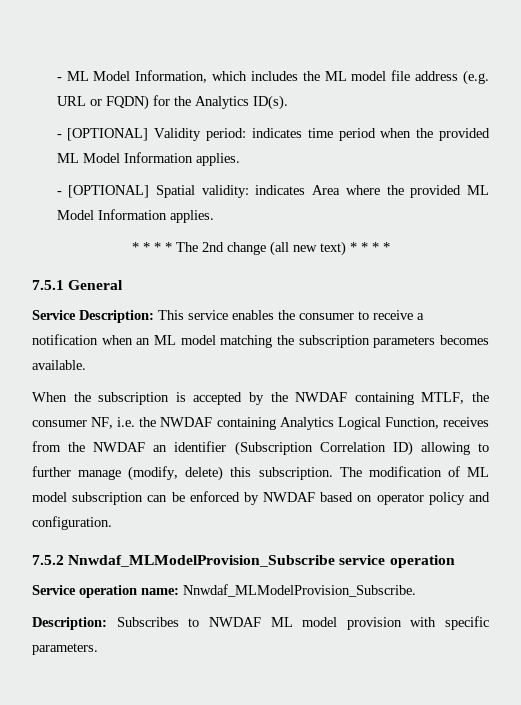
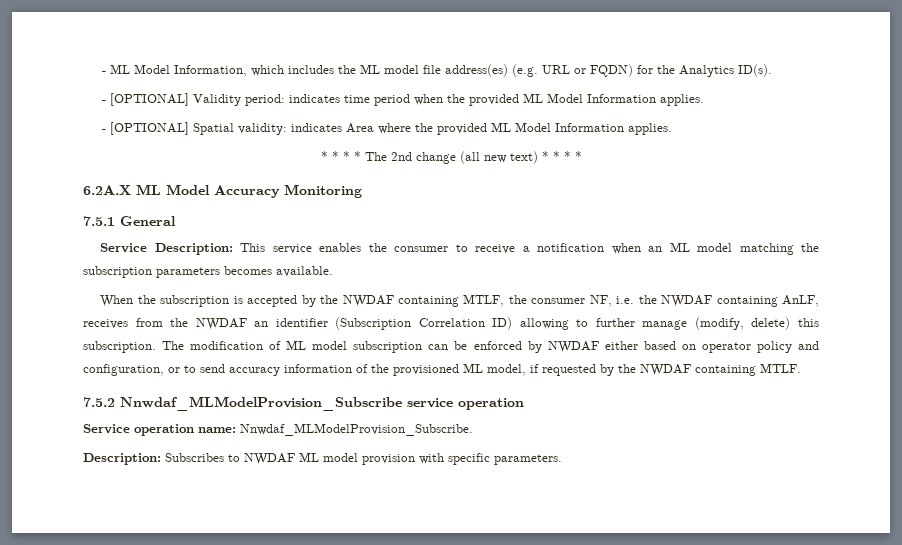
- - ML Model Information, which includes the ML model file address (e.g. URL or FQDN) for the Analytics ID(s).
+ - ML Model Information, which includes the ML model file address(es) (e.g. URL or FQDN) for the Analytics ID(s).
+ 6.2A.X ML Model Accuracy Monitoring
- When the subscription is accepted by the NWDAF containing MTLF, the consumer NF, i.e. the NWDAF containing Analytics Logical Function, receives from the NWDAF an identifier (Subscription Correlation ID) allowing to further manage (modify, delete) this subscription.
+ When the subscription is accepted by the NWDAF containing MTLF, the consumer NF, i.e. the NWDAF containing AnLF, receives from the NWDAF an identifier (Subscription Correlation ID) allowing to further manage (modify, delete) this subscription.
- The modification of ML model subscription can be enforced by NWDAF based on operator policy and configuration.
+ The modification of ML model subscription can be enforced by NWDAF either based on operator policy and configuration, or to send accuracy information of the provisioned ML model, if requested by the NWDAF containing MTLF.

